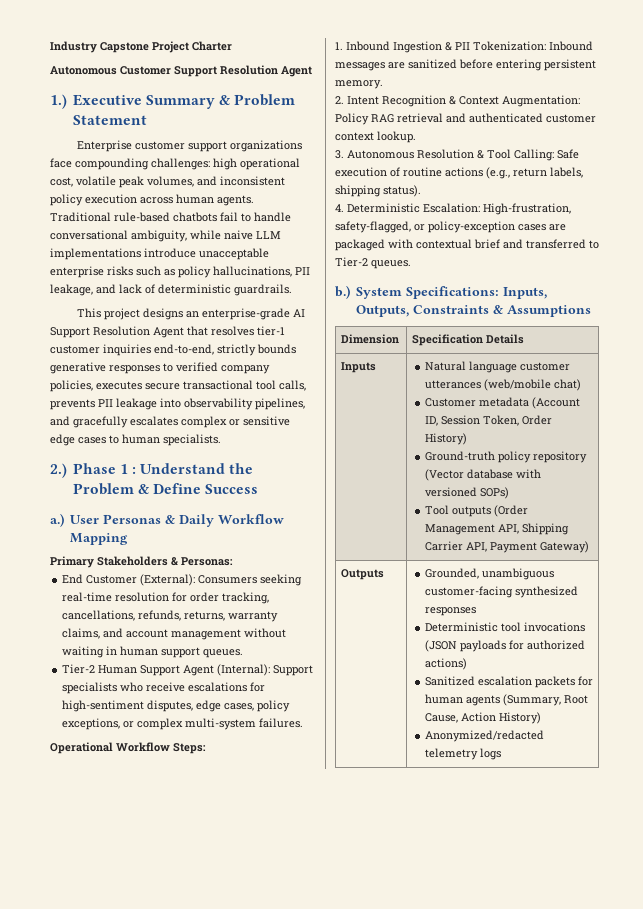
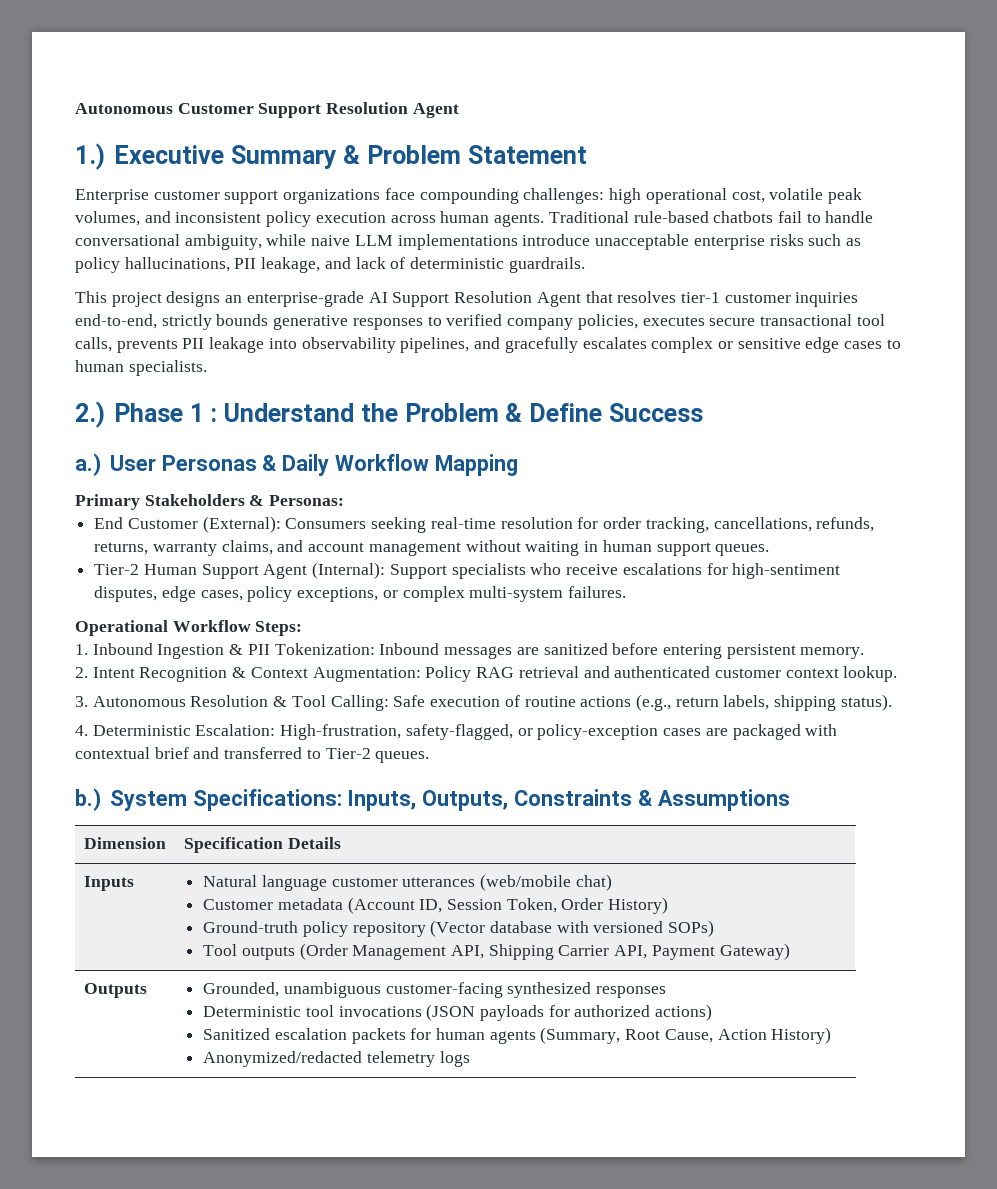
- Industry Capstone Project Charter

